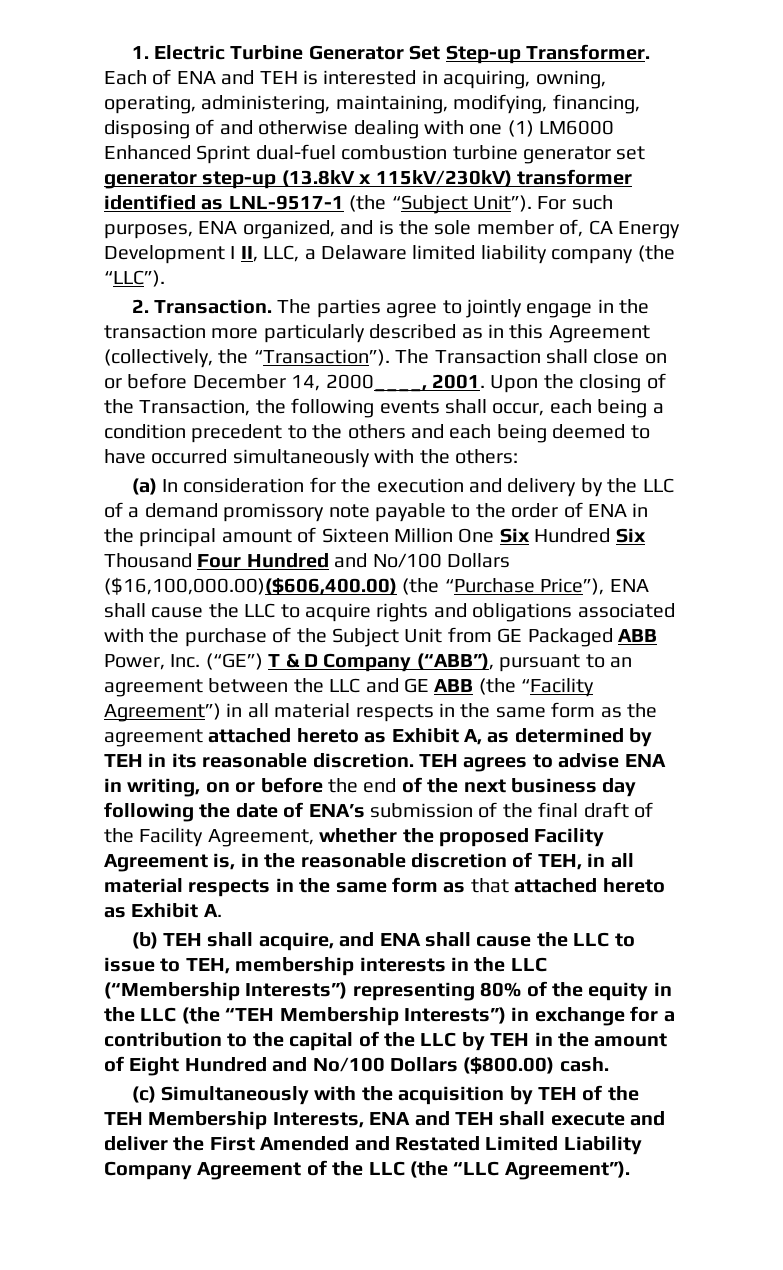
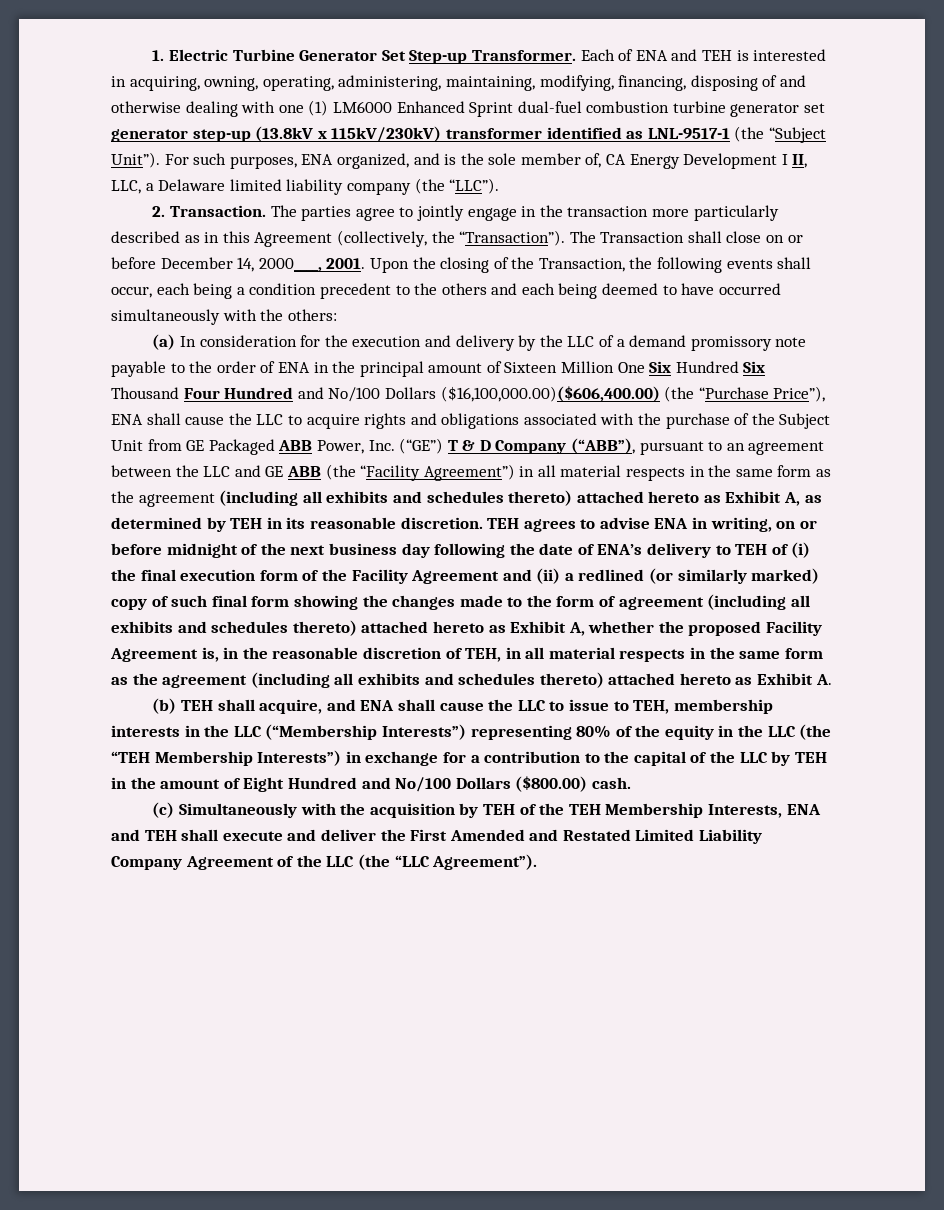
- (a) In consideration for the execution and delivery by the LLC of a demand promissory note payable to the order of ENA in the principal amount of Sixteen Million One Six Hundred Six Thousand Four Hundred and No/100 Dollars ($16,100,000.00)($606,400.00) (the “Purchase Price”), ENA shall cause the LLC to acquire rights and obligations associated with the purchase of the Subject Unit from GE Packaged ABB Power, Inc. (“GE”) T & D Company (“ABB”), pursuant to an agreement between the LLC and GE ABB (the “Facility Agreement”) in all material respects in the same form as the agreement attached hereto as Exhibit A, as determined by TEH in its reasonable discretion.
+ (a) In consideration for the execution and delivery by the LLC of a demand promissory note payable to the order of ENA in the principal amount of Sixteen Million One Six Hundred Six Thousand Four Hundred and No/100 Dollars ($16,100,000.00)($606,400.00) (the “Purchase Price”), ENA shall cause the LLC to acquire rights and obligations associated with the purchase of the Subject Unit from GE Packaged ABB Power, Inc. (“GE”) T & D Company (“ABB”), pursuant to an agreement between the LLC and GE ABB (the “Facility Agreement”) in all material respects in the same form as the agreement (including all exhibits and schedules thereto) attached hereto as Exhibit A, as determined by TEH in its reasonable discretion.
- TEH agrees to advise ENA in writing, on or before the end of the next business day following the date of ENA’s submission of the final draft of the Facility Agreement, whether the proposed Facility Agreement is, in the reasonable discretion of TEH, in all material respects in the same form as that attached hereto as Exhibit A.
+ TEH agrees to advise ENA in writing, on or before midnight of the next business day following the date of ENA’s delivery to TEH of (i) the final execution form of the Facility Agreement and (ii) a redlined (or similarly marked) copy of such final form showing the changes made to the form of agreement (including all exhibits and schedules thereto) attached hereto as Exhibit A, whether the proposed Facility Agreement is, in the reasonable discretion of TEH, in all material respects in the same form as the agreement (including all exhibits and schedules thereto) attached hereto as Exhibit A.

